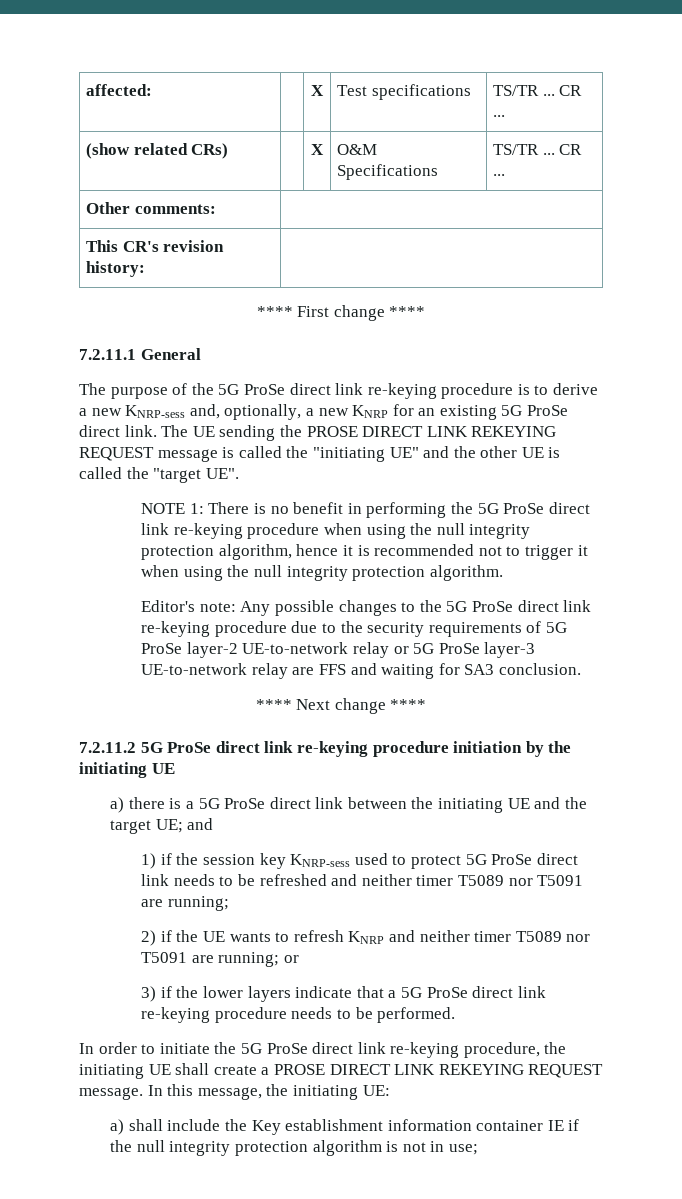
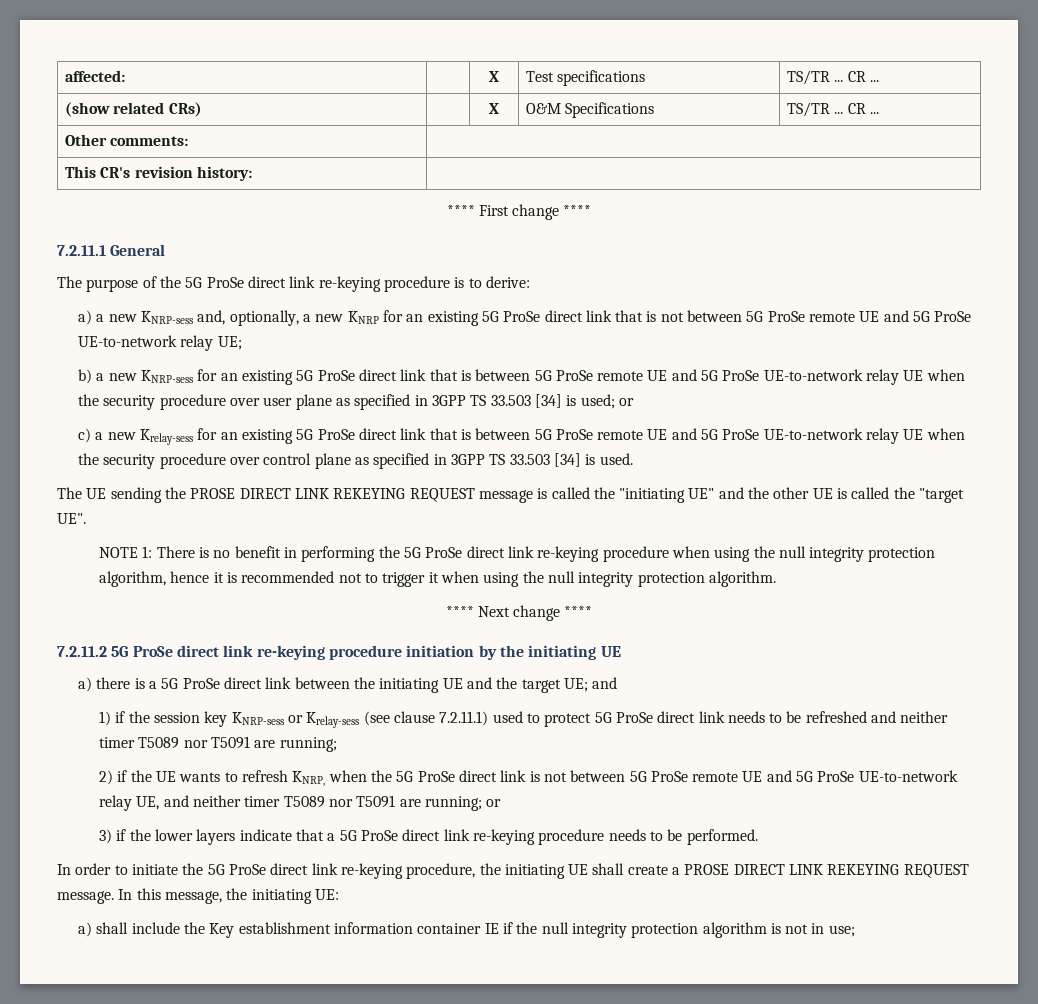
- The purpose of the 5G ProSe direct link re-keying procedure is to derive a new KNRP-sess and, optionally, a new KNRP for an existing 5G ProSe direct link. The UE sending the PROSE DIRECT LINK REKEYING REQUEST message is called the "initiating UE" and the other UE is called the "target UE".
+ The purpose of the 5G ProSe direct link re-keying procedure is to derive:
+ a) a new KNRP-sess and, optionally, a new KNRP for an existing 5G ProSe direct link that is not between 5G ProSe remote UE and 5G ProSe UE-to-network relay UE;
+ b) a new KNRP-sess for an existing 5G ProSe direct link that is between 5G ProSe remote UE and 5G ProSe UE-to-network relay UE when the security procedure over user plane as specified in 3GPP TS 33.503 [34] is used; or
+ c) a new Krelay-sess for an existing 5G ProSe direct link that is between 5G ProSe remote UE and 5G ProSe UE-to-network relay UE when the security procedure over control plane as specified in 3GPP TS 33.503 [34] is used.
+ The UE sending the PROSE DIRECT LINK REKEYING REQUEST message is called the "initiating UE" and the other UE is called the "target UE".
- Editor's note: Any possible changes to the 5G ProSe direct link re-keying procedure due to the security requirements of 5G ProSe layer-2 UE-to-network relay or 5G ProSe layer-3 UE-to-network relay are FFS and waiting for SA3 conclusion.
- 1) if the session key KNRP-sess used to protect 5G ProSe direct link needs to be refreshed and neither timer T5089 nor T5091 are running;
+ 1) if the session key KNRP-sess or Krelay-sess (see clause 7.2.11.1) used to protect 5G ProSe direct link needs to be refreshed and neither timer T5089 nor T5091 are running;
- 2) if the UE wants to refresh KNRP and neither timer T5089 nor T5091 are running; or
+ 2) if the UE wants to refresh KNRP, when the 5G ProSe direct link is not between 5G ProSe remote UE and 5G ProSe UE-to-network relay UE, and neither timer T5089 nor T5091 are running; or

